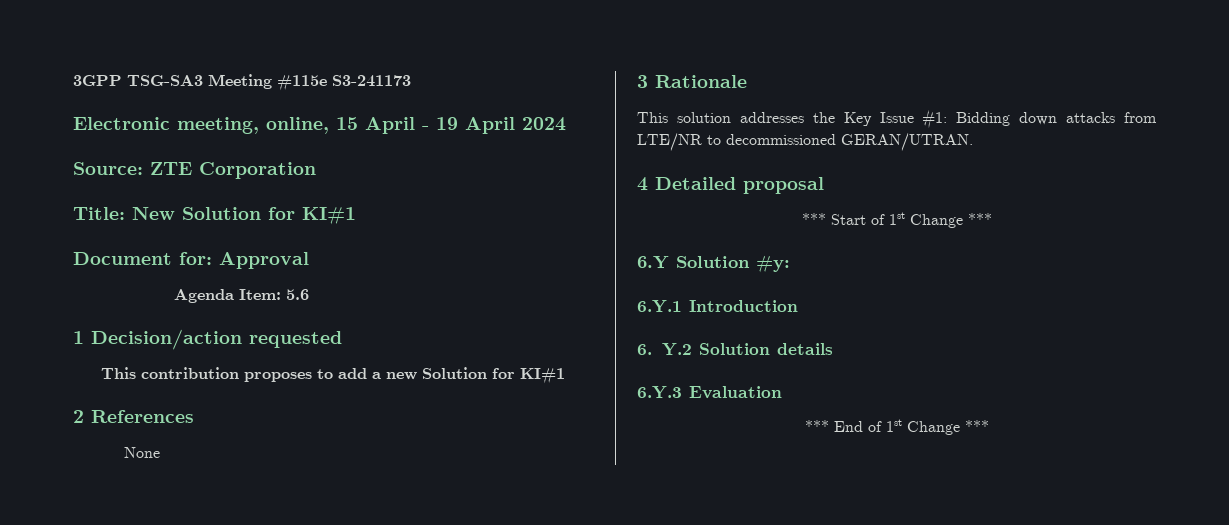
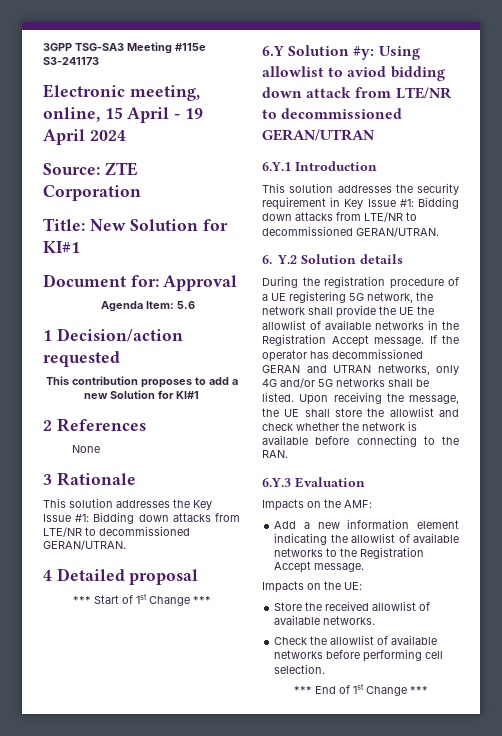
- 6.Y Solution #y:
+ 6.Y Solution #y: Using allowlist to aviod bidding down attack from LTE/NR to decommissioned GERAN/UTRAN
  6.Y.1 Introduction
+ This solution addresses the security requirement in Key Issue #1: Bidding down attacks from LTE/NR to decommissioned GERAN/UTRAN.
  6. Y.2 Solution details
+ During the registration procedure of a UE registering 5G network, the network shall provide the UE the allowlist of available networks in the Registration Accept message. If the operator has decommissioned GERAN and UTRAN networks, only 4G and/or 5G networks shall be listed. Upon receiving the message, the UE shall store the allowlist and check whether the network is available before connecting to the RAN.
  6.Y.3 Evaluation
+ Impacts on the AMF:
+ Add a new information element indicating the allowlist of available networks to the Registration Accept message.
+ Impacts on the UE:
+ Store the received allowlist of available networks.
+ Check the allowlist of available networks before performing cell selection.

